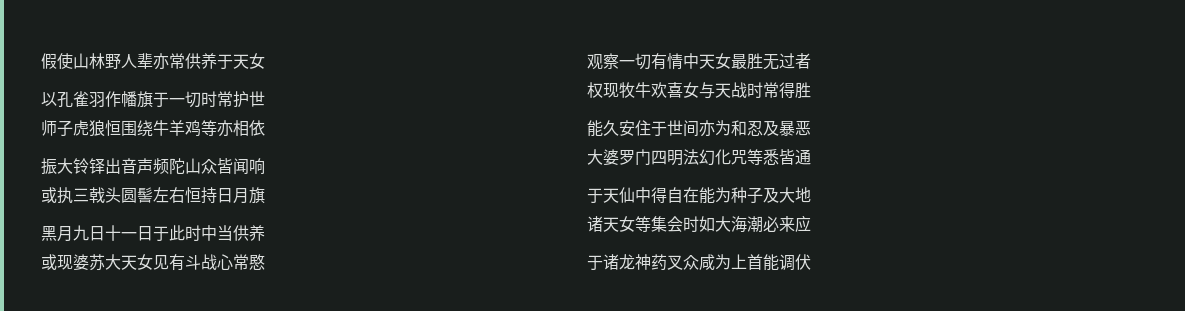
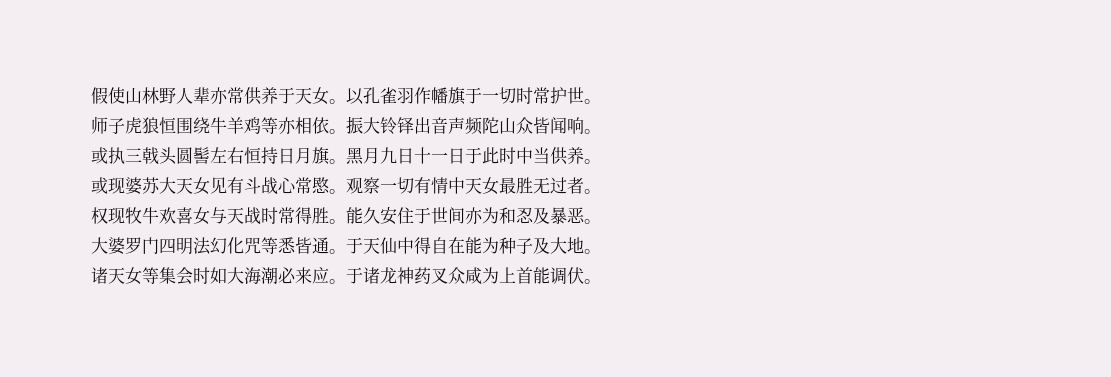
- 假使山林野人辈亦常供养于天女
- 以孔雀羽作幡旗于一切时常护世
+ 假使山林野人辈亦常供养于天女。以孔雀羽作幡旗于一切时常护世。
- 师子虎狼恒围绕牛羊鸡等亦相依
- 振大铃铎出音声频陀山众皆闻响
+ 师子虎狼恒围绕牛羊鸡等亦相依。振大铃铎出音声频陀山众皆闻响。
- 或执三戟头圆髻左右恒持日月旗
- 黑月九日十一日于此时中当供养
+ 或执三戟头圆髻左右恒持日月旗。黑月九日十一日于此时中当供养。
- 或现婆苏大天女见有斗战心常愍
- 观察一切有情中天女最胜无过者
+ 或现婆苏大天女见有斗战心常愍。观察一切有情中天女最胜无过者。
- 权现牧牛欢喜女与天战时常得胜
- 能久安住于世间亦为和忍及暴恶
+ 权现牧牛欢喜女与天战时常得胜。能久安住于世间亦为和忍及暴恶。
- 大婆罗门四明法幻化咒等悉皆通
- 于天仙中得自在能为种子及大地
+ 大婆罗门四明法幻化咒等悉皆通。于天仙中得自在能为种子及大地。
- 诸天女等集会时如大海潮必来应
- 于诸龙神药叉众咸为上首能调伏
+ 诸天女等集会时如大海潮必来应。于诸龙神药叉众咸为上首能调伏。

